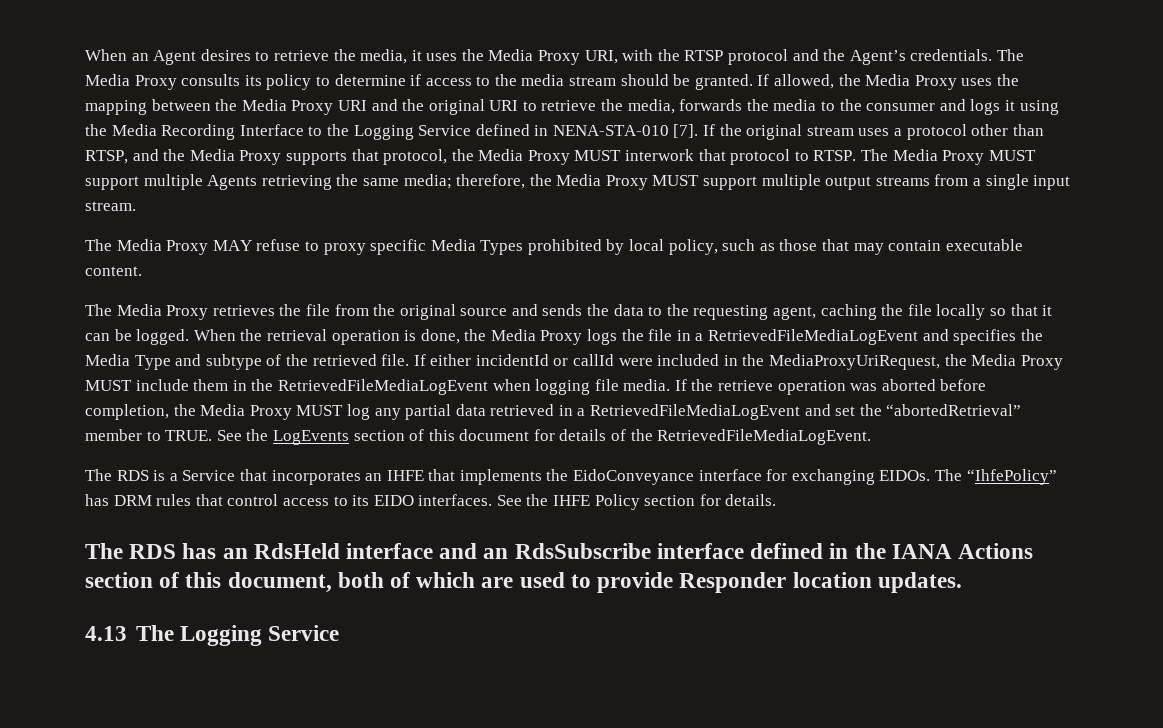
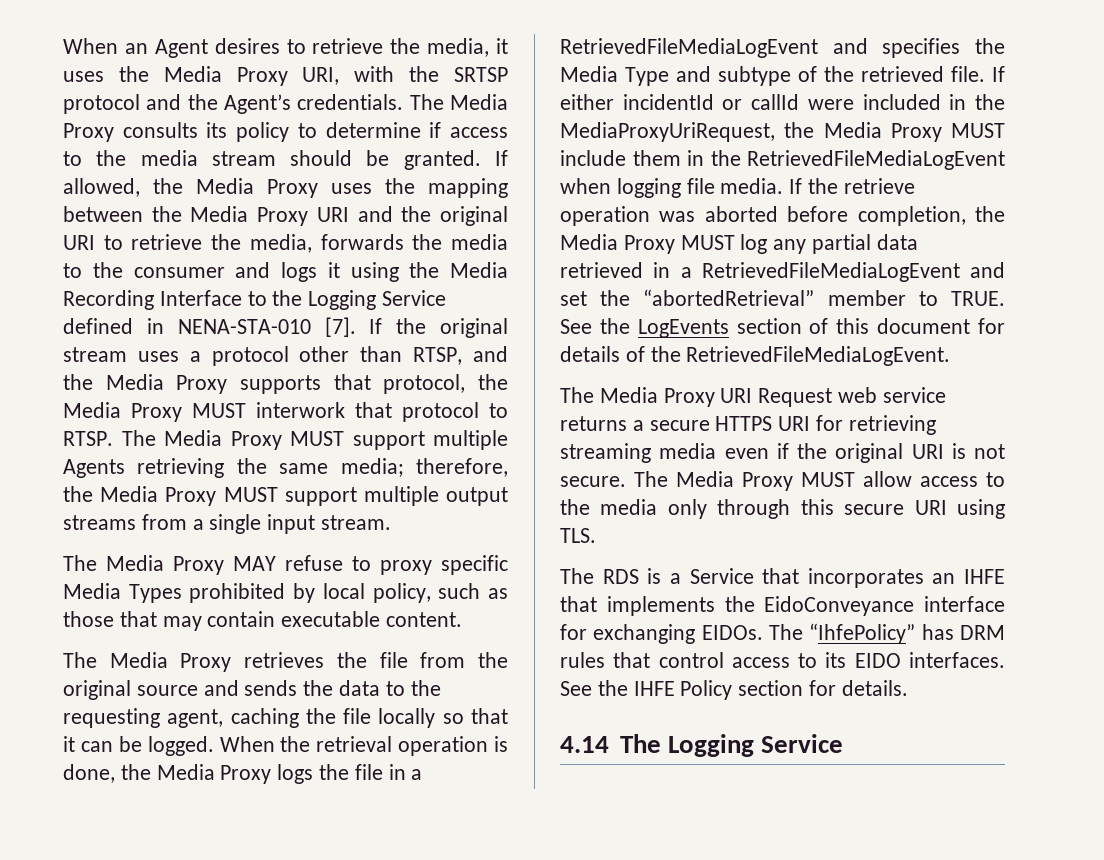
- When an Agent desires to retrieve the media, it uses the Media Proxy URI, with the RTSP protocol and the Agent’s credentials.
+ When an Agent desires to retrieve the media, it uses the Media Proxy URI, with the SRTSP protocol and the Agent’s credentials.
+ The Media Proxy URI Request web service returns a secure HTTPS URI for retrieving streaming media even if the original URI is not secure. The Media Proxy MUST allow access to the media only through this secure URI using TLS.
- The RDS has an RdsHeld interface and an RdsSubscribe interface defined in the IANA Actions section of this document, both of which are used to provide Responder location updates.
- 4.13 The Logging Service
+ 4.14 The Logging Service

